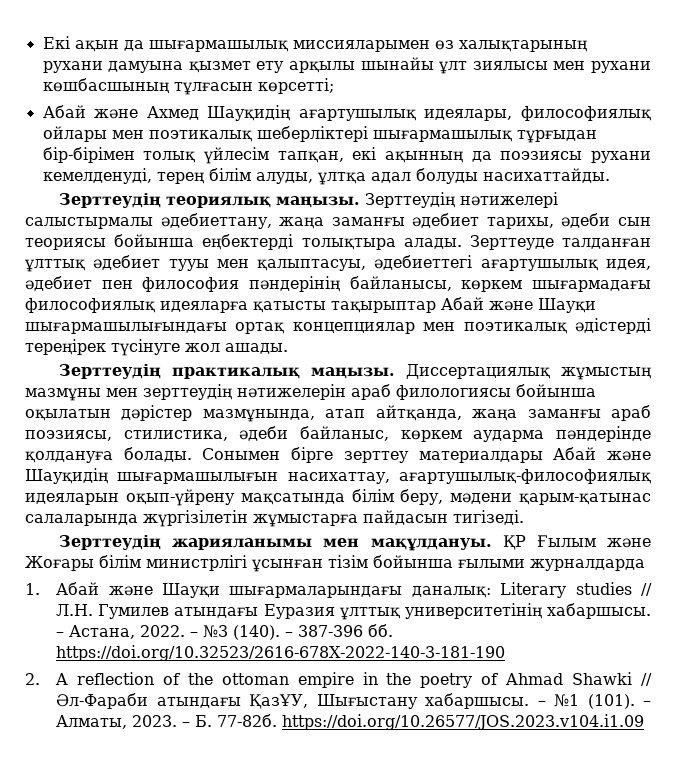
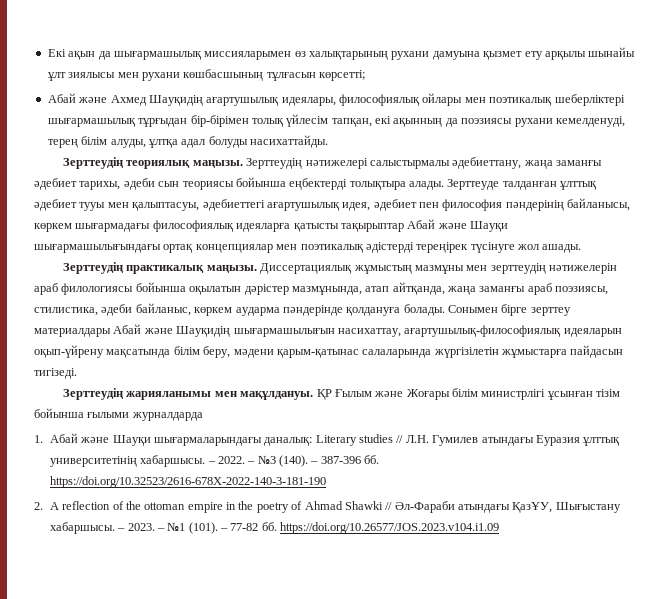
- – Астана, 2022.
+ – 2022.
- – №1 (101).
+ – 2023. – №1 (101).
- – Алматы, 2023. – Б. 77-82б. https://doi.org/10.26577/JOS.2023.v104.i1.09
+ – 77-82 бб. https://doi.org/10.26577/JOS.2023.v104.i1.09

